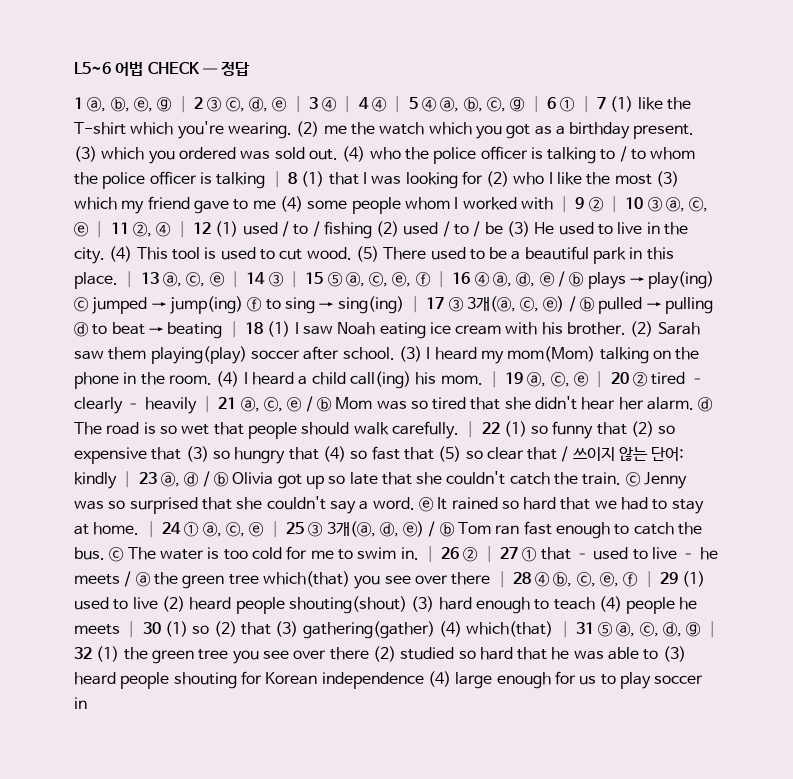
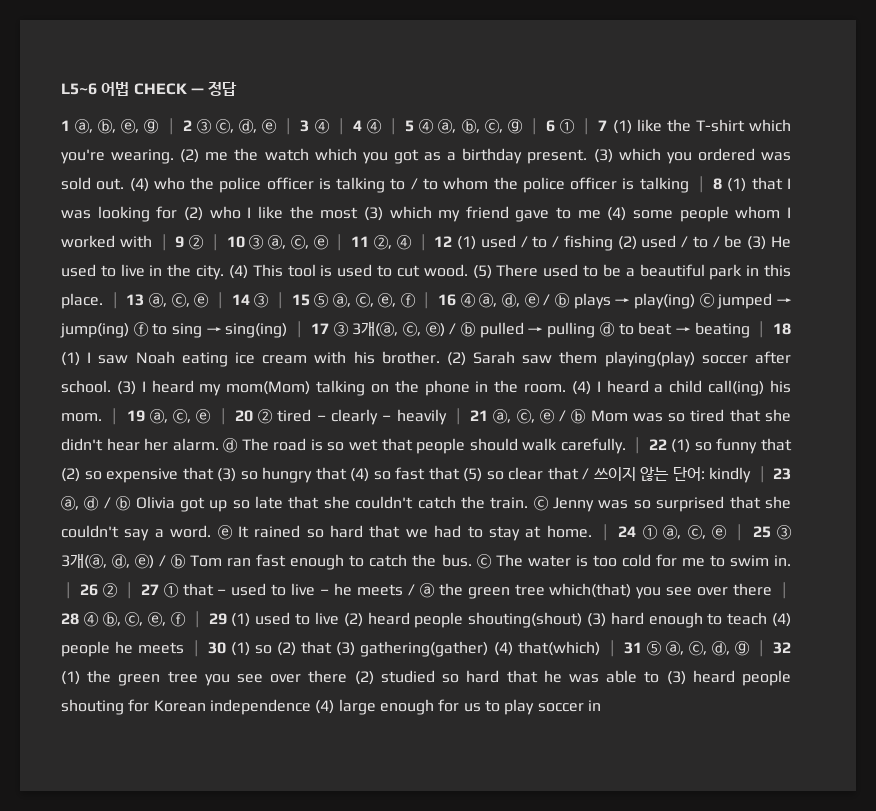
- │ 26 ② │ 27 ① that – used to live – he meets / ⓐ the green tree which(that) you see over there │ 28 ④ ⓑ, ⓒ, ⓔ, ⓕ │ 29 (1) used to live (2) heard people shouting(shout) (3) hard enough to teach (4) people he meets │ 30 (1) so (2) that (3) gathering(gather) (4) which(that) │ 31 ⑤ ⓐ, ⓒ, ⓓ, ⓖ │ 32 (1) the green tree you see over there (2) studied so hard that he was able to (3) heard people shouting for Korean independence (4) large enough for us to play soccer in
+ │ 26 ② │ 27 ① that – used to live – he meets / ⓐ the green tree which(that) you see over there │ 28 ④ ⓑ, ⓒ, ⓔ, ⓕ │ 29 (1) used to live (2) heard people shouting(shout) (3) hard enough to teach (4) people he meets │ 30 (1) so (2) that (3) gathering(gather) (4) that(which) │ 31 ⑤ ⓐ, ⓒ, ⓓ, ⓖ │ 32 (1) the green tree you see over there (2) studied so hard that he was able to (3) heard people shouting for Korean independence (4) large enough for us to play soccer in

